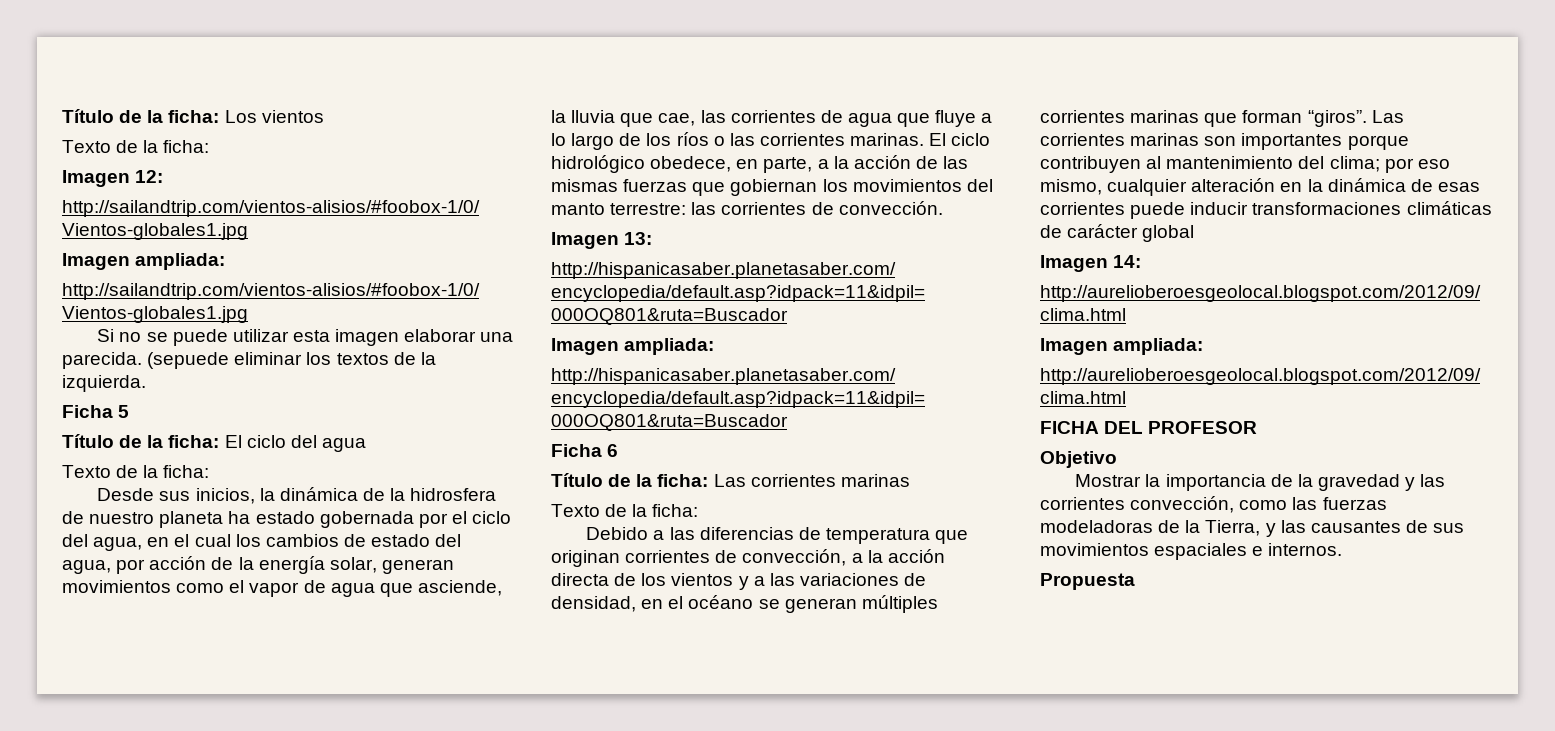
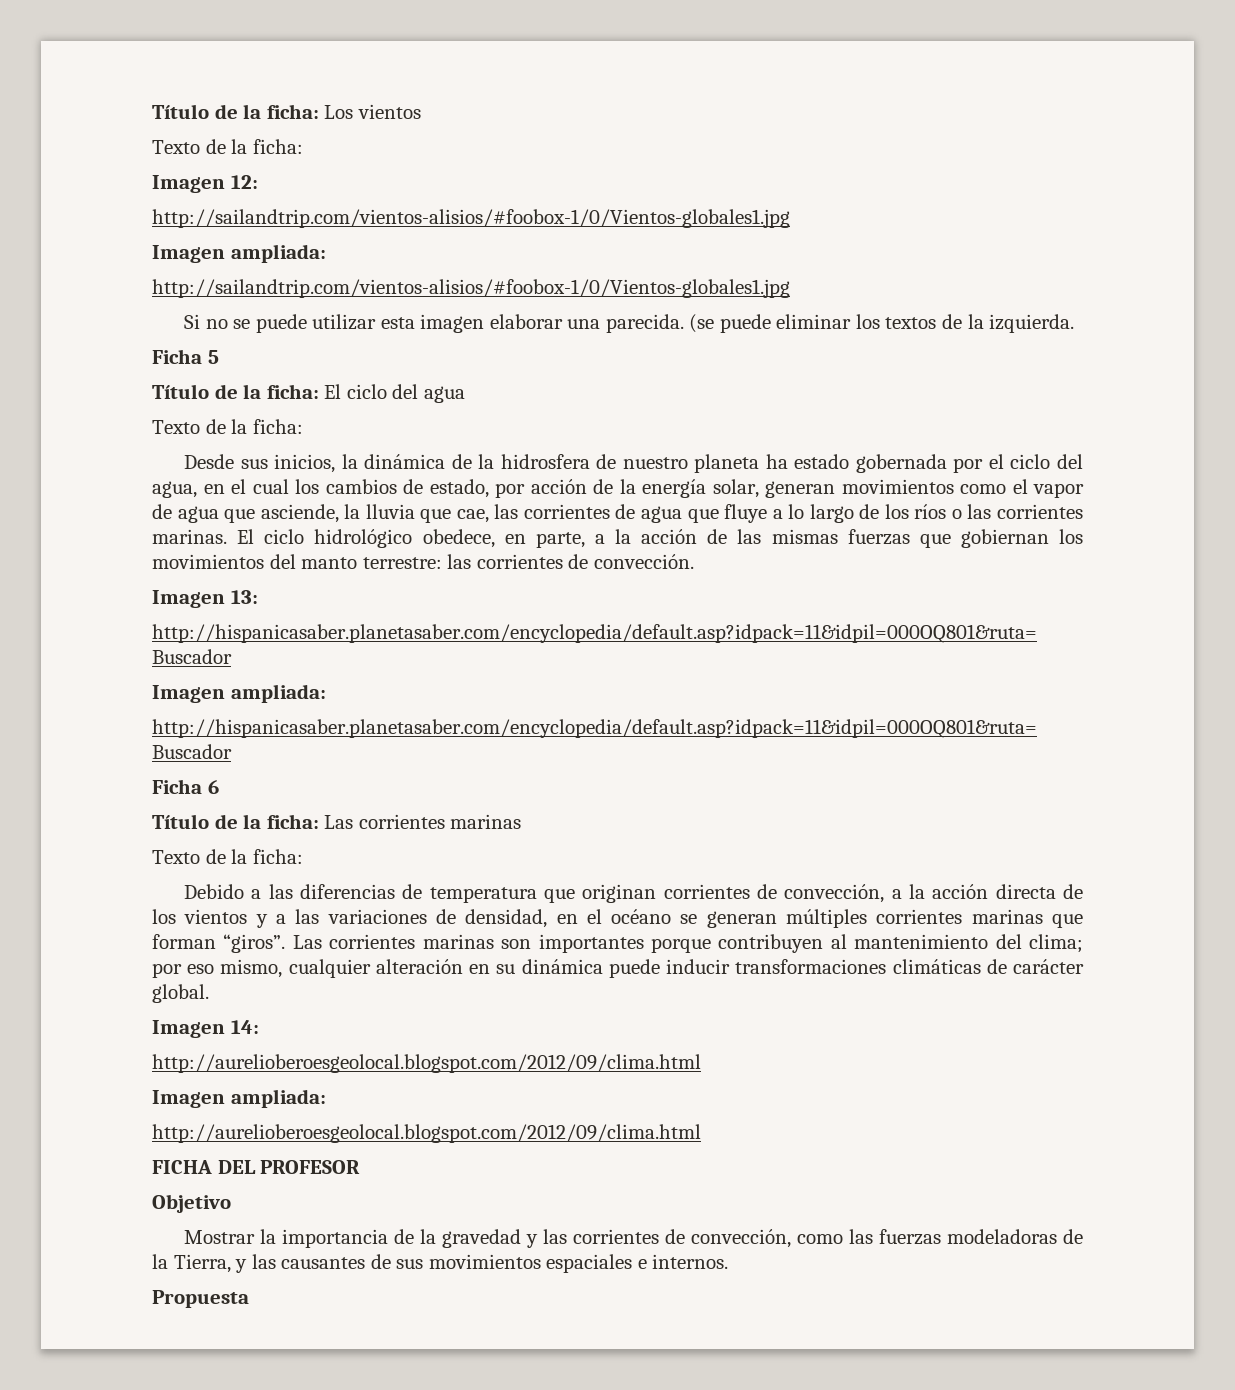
- (sepuede eliminar los textos de la izquierda.
+ (se puede eliminar los textos de la izquierda.
- Desde sus inicios, la dinámica de la hidrosfera de nuestro planeta ha estado gobernada por el ciclo del agua, en el cual los cambios de estado del agua, por acción de la energía solar, generan movimientos como el vapor de agua que asciende, la lluvia que cae, las corrientes de agua que fluye a lo largo de los ríos o las corrientes marinas.
+ Desde sus inicios, la dinámica de la hidrosfera de nuestro planeta ha estado gobernada por el ciclo del agua, en el cual los cambios de estado, por acción de la energía solar, generan movimientos como el vapor de agua que asciende, la lluvia que cae, las corrientes de agua que fluye a lo largo de los ríos o las corrientes marinas.
- Las corrientes marinas son importantes porque contribuyen al mantenimiento del clima; por eso mismo, cualquier alteración en la dinámica de esas corrientes puede inducir transformaciones climáticas de carácter global
+ Las corrientes marinas son importantes porque contribuyen al mantenimiento del clima; por eso mismo, cualquier alteración en su dinámica puede inducir transformaciones climáticas de carácter global.
- Mostrar la importancia de la gravedad y las corrientes convección, como las fuerzas modeladoras de la Tierra, y las causantes de sus movimientos espaciales e internos.
+ Mostrar la importancia de la gravedad y las corrientes de convección, como las fuerzas modeladoras de la Tierra, y las causantes de sus movimientos espaciales e internos.

